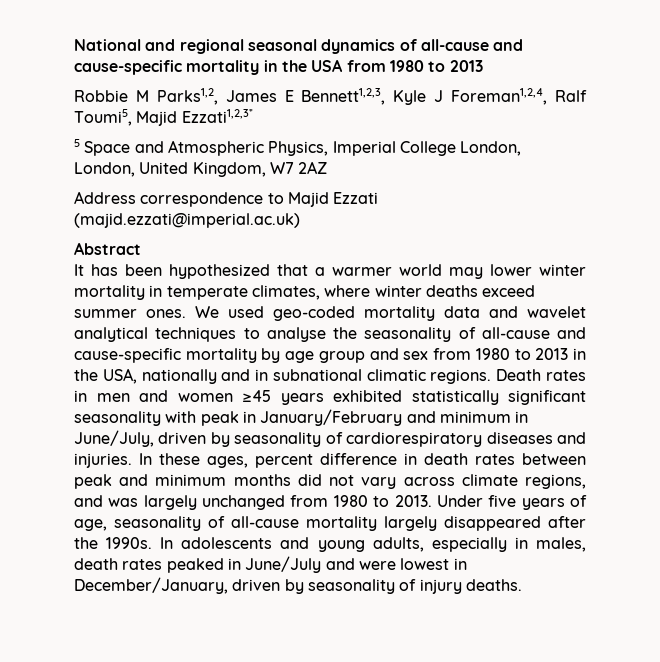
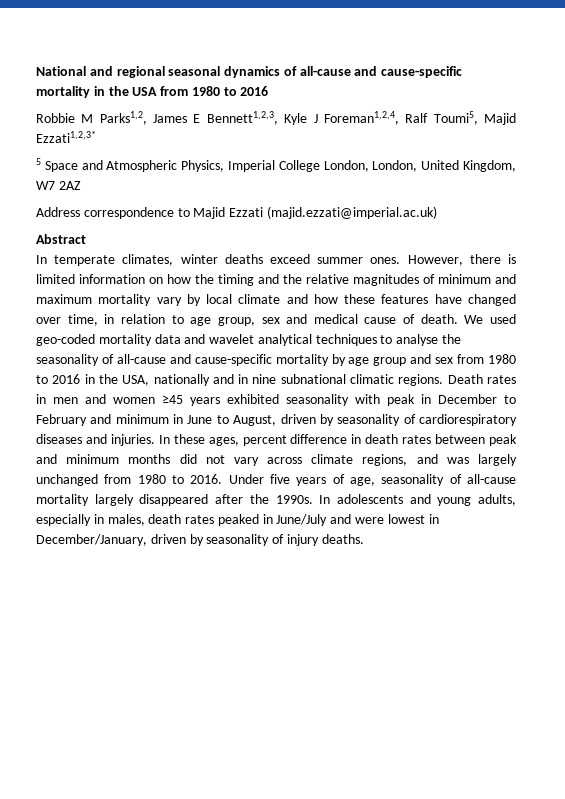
- National and regional seasonal dynamics of all-cause and cause-specific mortality in the USA from 1980 to 2013
+ National and regional seasonal dynamics of all-cause and cause-specific mortality in the USA from 1980 to 2016
- It has been hypothesized that a warmer world may lower winter mortality in temperate climates, where winter deaths exceed summer ones.
+ In temperate climates, winter deaths exceed summer ones.
+ However, there is limited information on how the timing and the relative magnitudes of minimum and maximum mortality vary by local climate and how these features have changed over time, in relation to age group, sex and medical cause of death.
- We used geo-coded mortality data and wavelet analytical techniques to analyse the seasonality of all-cause and cause-specific mortality by age group and sex from 1980 to 2013 in the USA, nationally and in subnational climatic regions.
+ We used geo-coded mortality data and wavelet analytical techniques to analyse the seasonality of all-cause and cause-specific mortality by age group and sex from 1980 to 2016 in the USA, nationally and in nine subnational climatic regions.
- Death rates in men and women ≥45 years exhibited statistically significant seasonality with peak in January/February and minimum in June/July, driven by seasonality of cardiorespiratory diseases and injuries.
+ Death rates in men and women ≥45 years exhibited seasonality with peak in December to February and minimum in June to August, driven by seasonality of cardiorespiratory diseases and injuries.
- In these ages, percent difference in death rates between peak and minimum months did not vary across climate regions, and was largely unchanged from 1980 to 2013.
+ In these ages, percent difference in death rates between peak and minimum months did not vary across climate regions, and was largely unchanged from 1980 to 2016.

